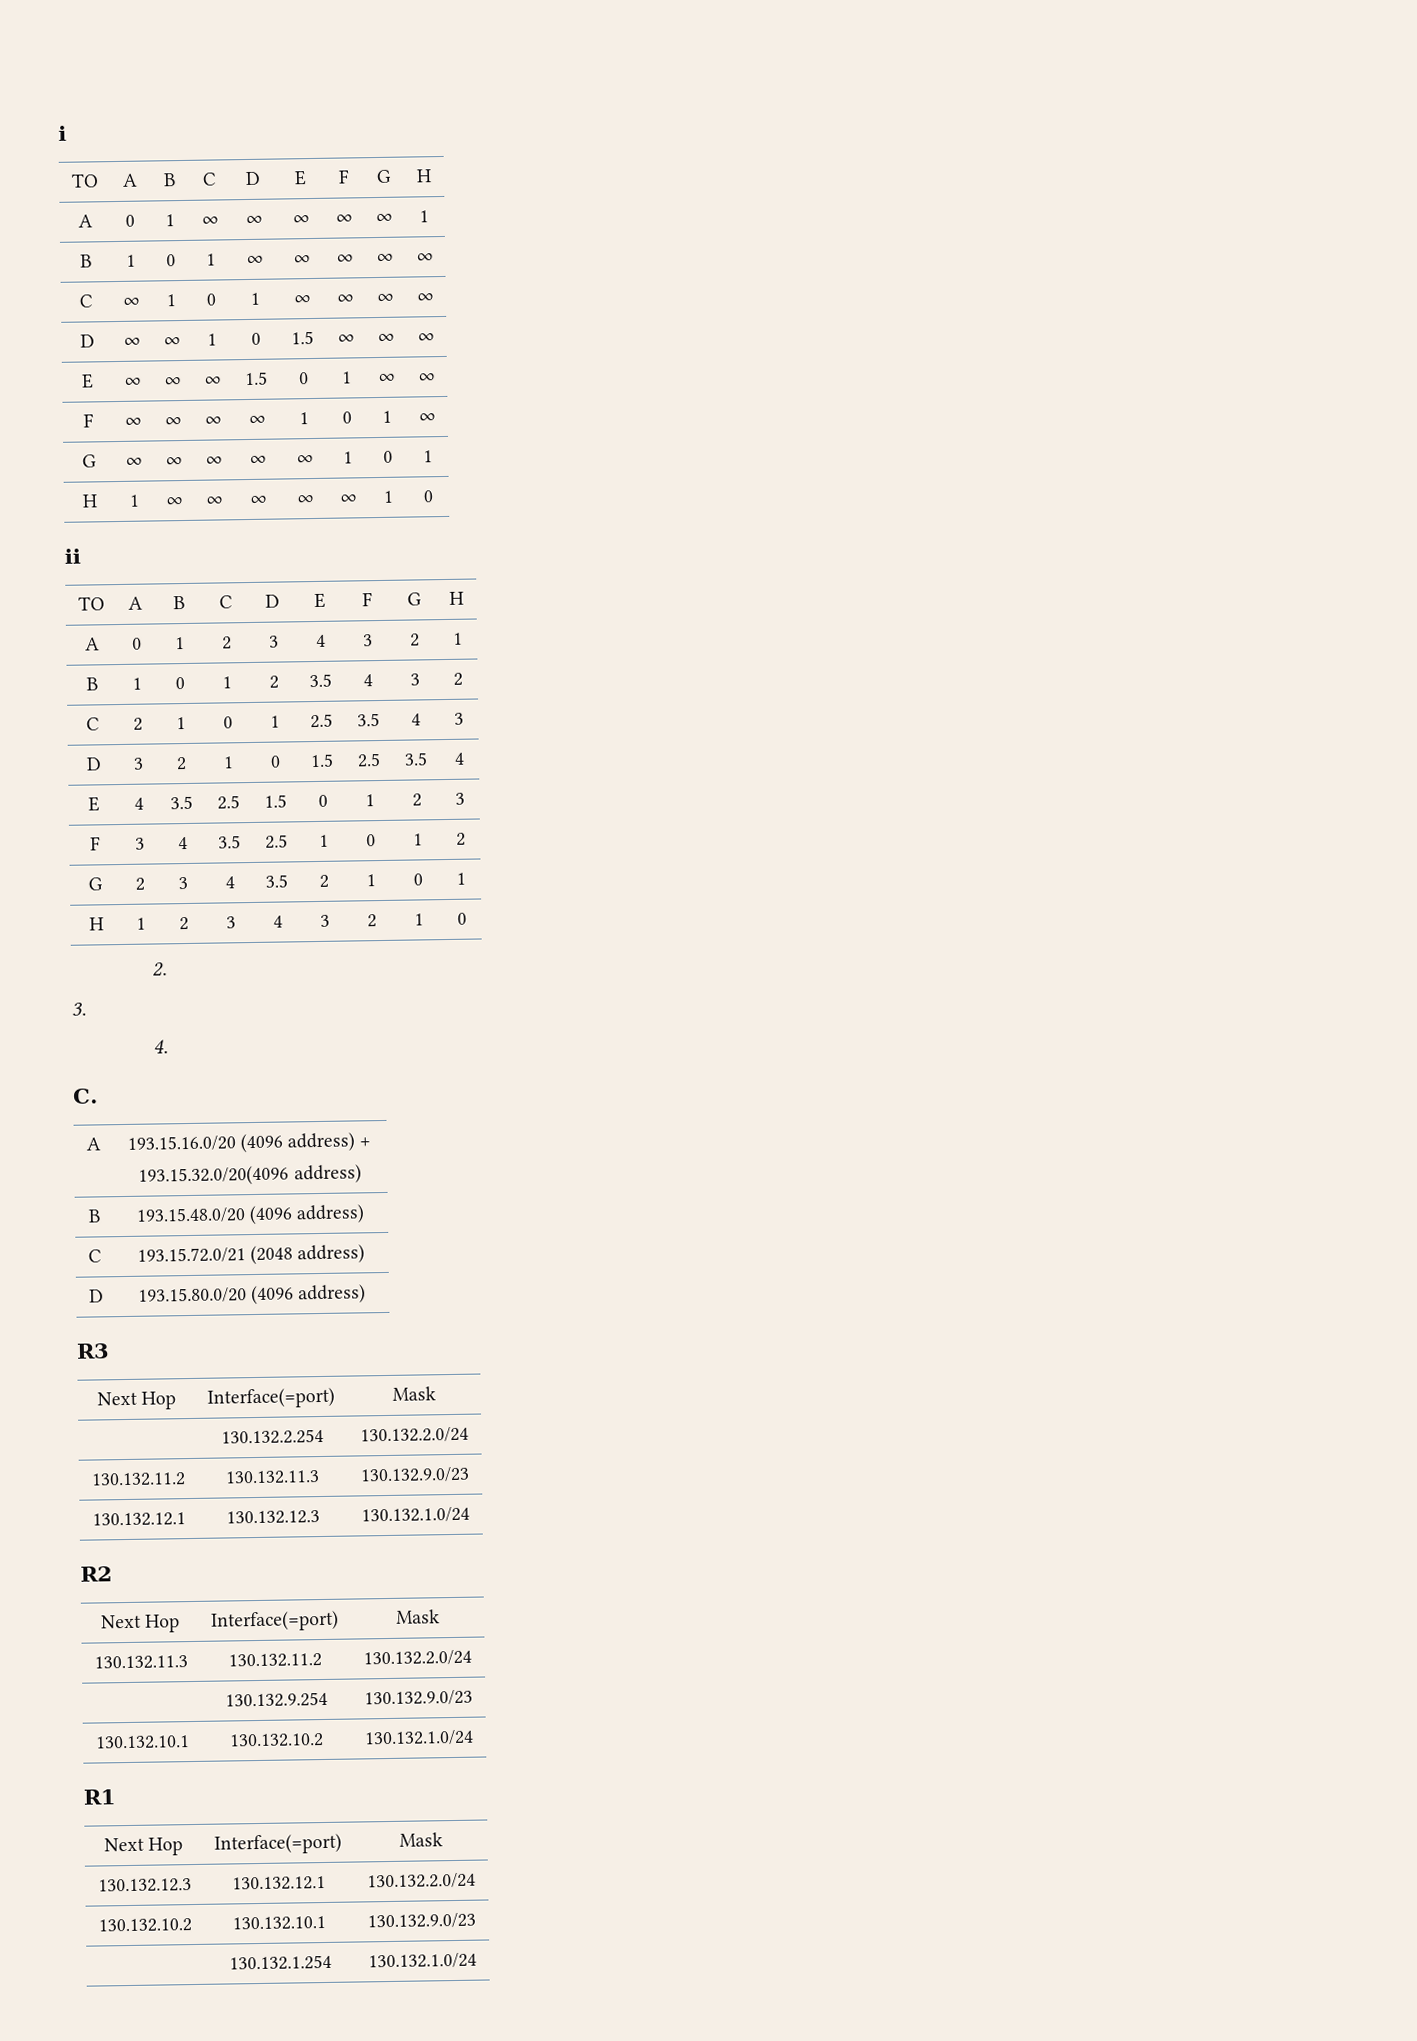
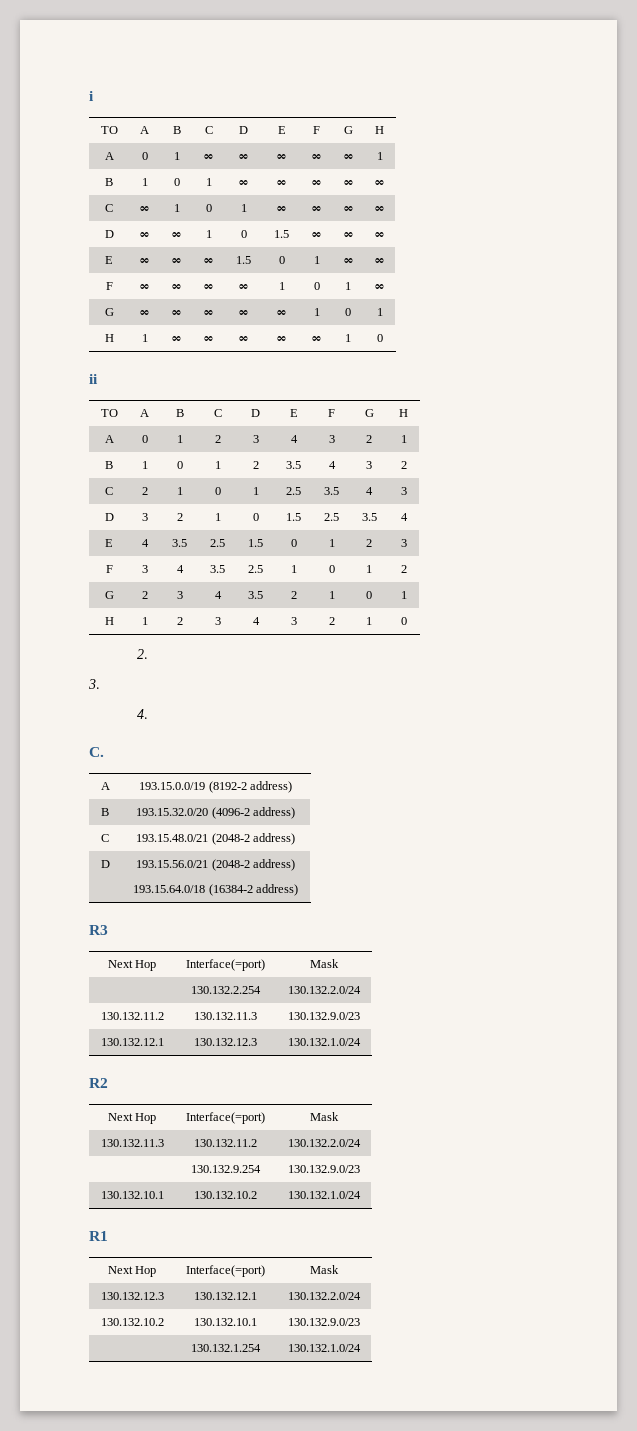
- A | 193.15.16.0/20 (4096 address) +
- 193.15.32.0/20(4096 address)
+ A | 193.15.0.0/19 (8192-2 address)
- B | 193.15.48.0/20 (4096 address)
+ B | 193.15.32.0/20 (4096-2 address)
- C | 193.15.72.0/21 (2048 address)
+ C | 193.15.48.0/21 (2048-2 address)
- D | 193.15.80.0/20 (4096 address)
+ D | 193.15.56.0/21 (2048-2 address)
+ 193.15.64.0/18 (16384-2 address)

